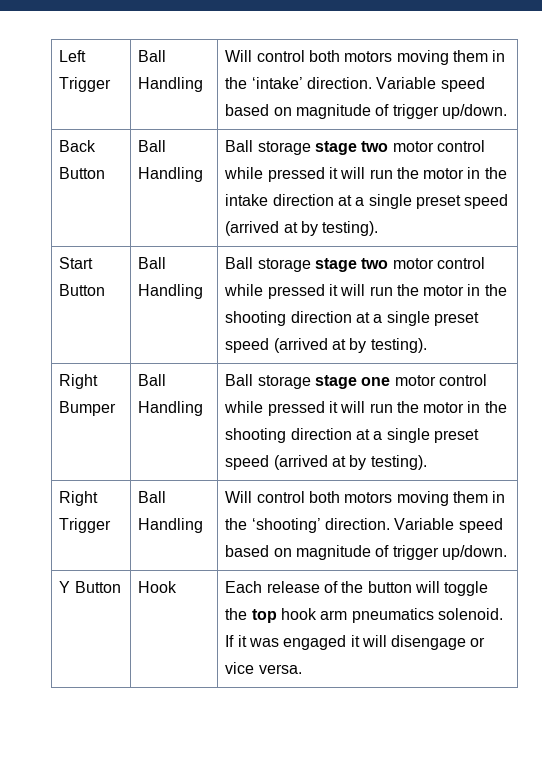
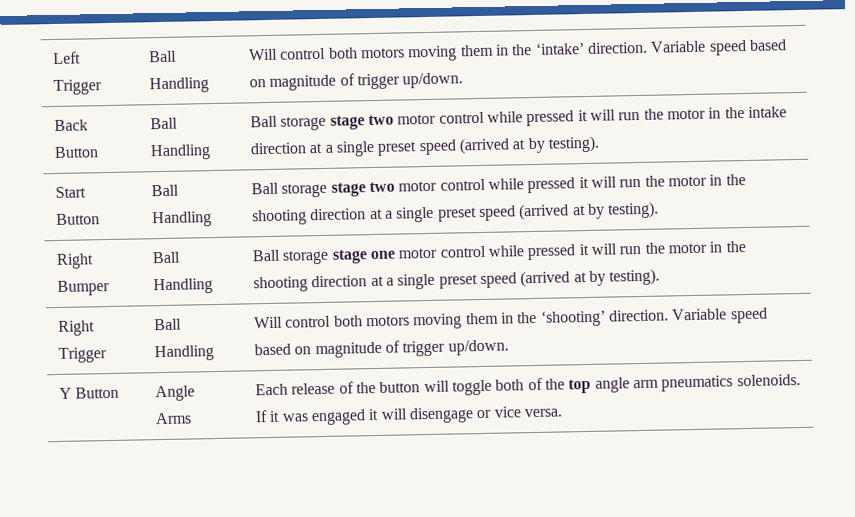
- Y Button | Hook | Each release of the button will toggle the top hook arm pneumatics solenoid. If it was engaged it will disengage or vice versa.
+ Y Button | Angle Arms | Each release of the button will toggle both of the top angle arm pneumatics solenoids. If it was engaged it will disengage or vice versa.

